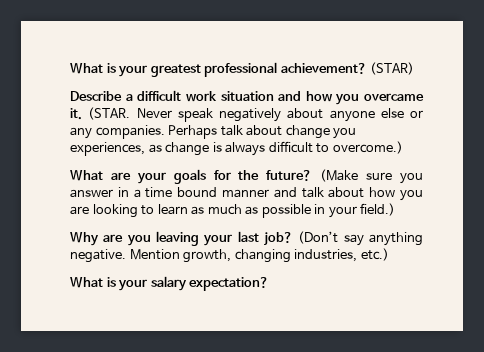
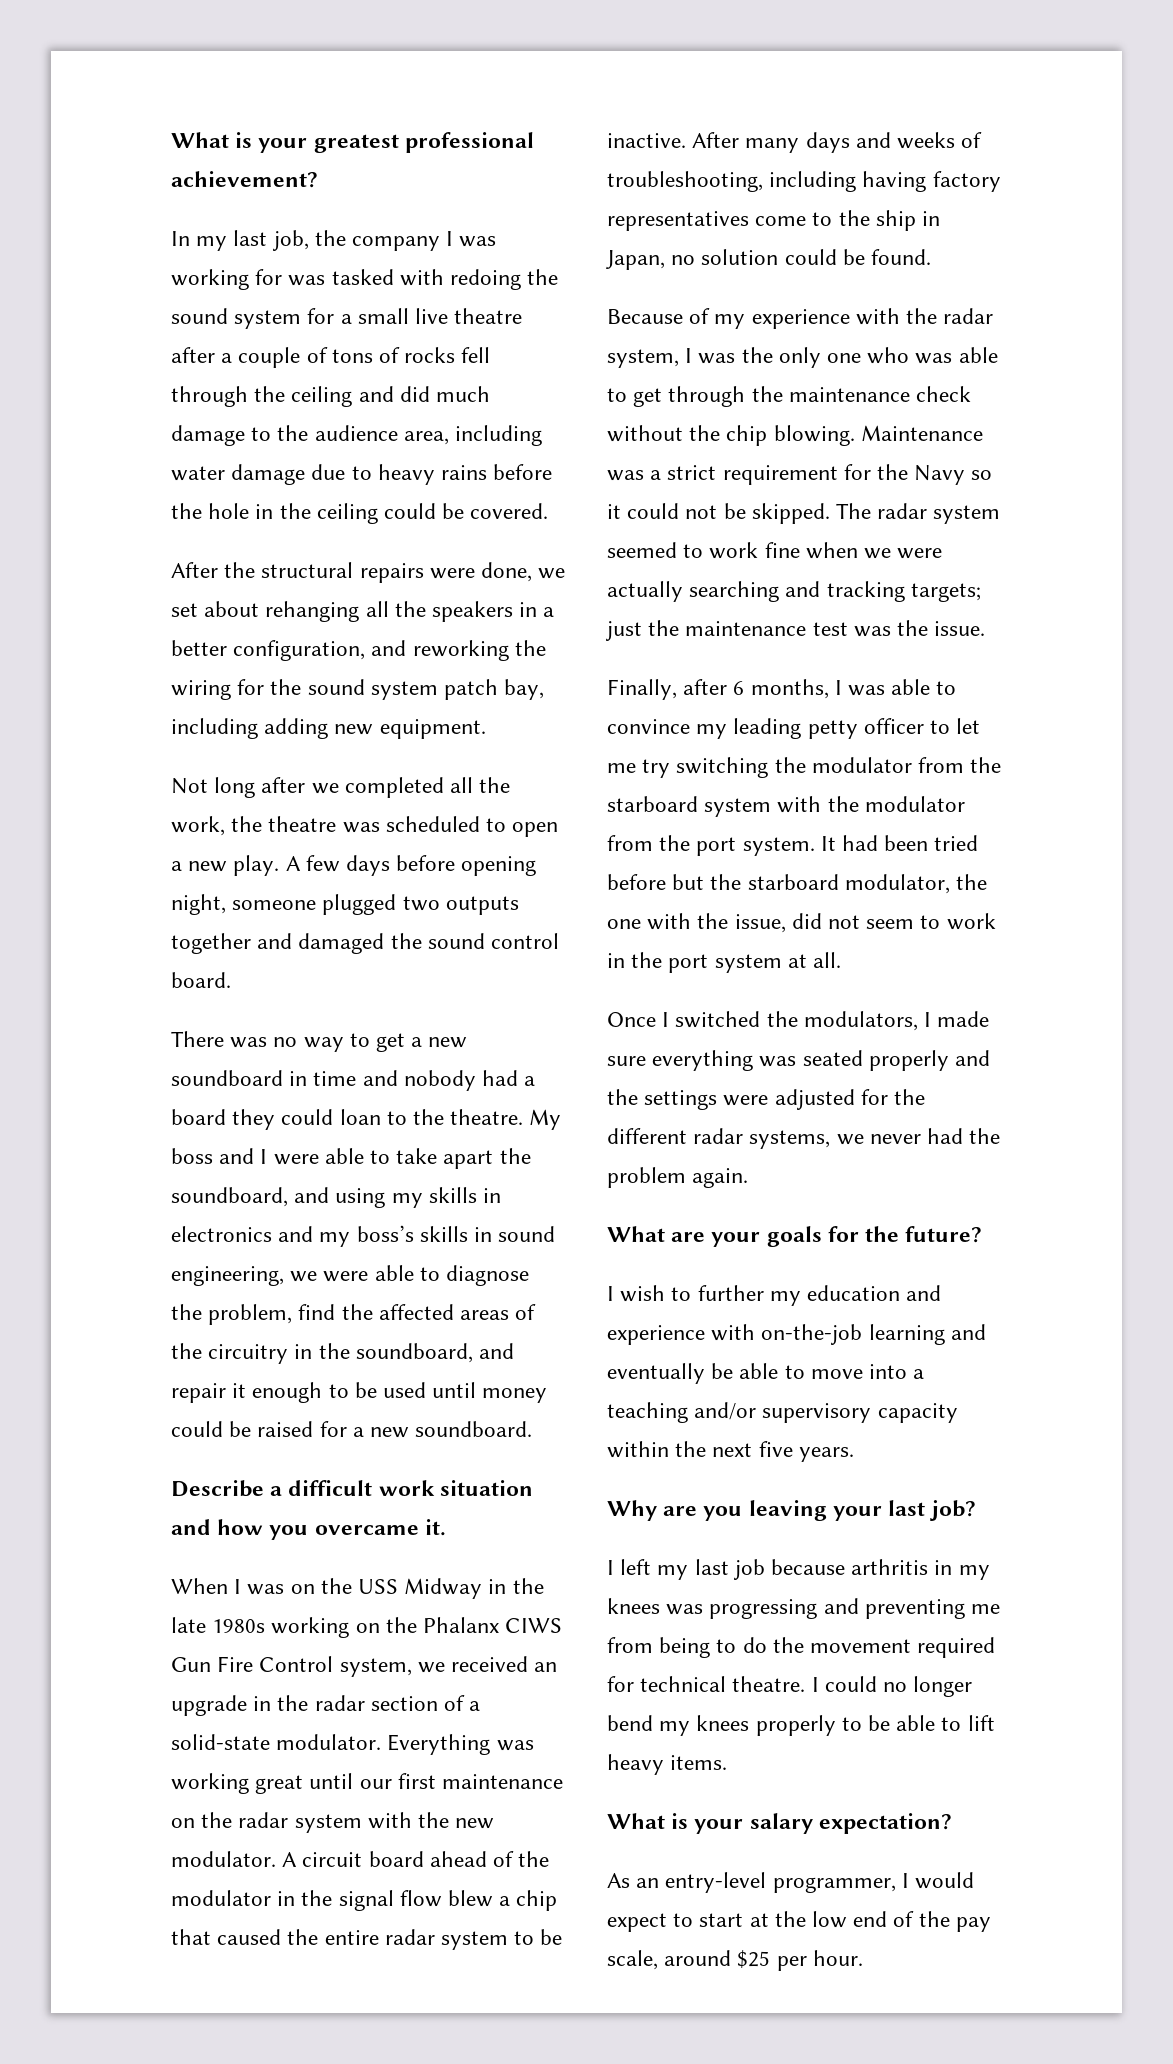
- What is your greatest professional achievement? (STAR)
+ What is your greatest professional achievement?
+ In my last job, the company I was working for was tasked with redoing the sound system for a small live theatre after a couple of tons of rocks fell through the ceiling and did much damage to the audience area, including water damage due to heavy rains before the hole in the ceiling could be covered.
+ After the structural repairs were done, we set about rehanging all the speakers in a better configuration, and reworking the wiring for the sound system patch bay, including adding new equipment.
+ Not long after we completed all the work, the theatre was scheduled to open a new play. A few days before opening night, someone plugged two outputs together and damaged the sound control board.
+ There was no way to get a new soundboard in time and nobody had a board they could loan to the theatre. My boss and I were able to take apart the soundboard, and using my skills in electronics and my boss’s skills in sound engineering, we were able to diagnose the problem, find the affected areas of the circuitry in the soundboard, and repair it enough to be used until money could be raised for a new soundboard.
- Describe a difficult work situation and how you overcame it. (STAR. Never speak negatively about anyone else or any companies. Perhaps talk about change you experiences, as change is always difficult to overcome.)
+ Describe a difficult work situation and how you overcame it.
+ When I was on the USS Midway in the late 1980s working on the Phalanx CIWS Gun Fire Control system, we received an upgrade in the radar section of a solid-state modulator. Everything was working great until our first maintenance on the radar system with the new modulator. A circuit board ahead of the modulator in the signal flow blew a chip that caused the entire radar system to be inactive. After many days and weeks of troubleshooting, including having factory representatives come to the ship in Japan, no solution could be found.
+ Because of my experience with the radar system, I was the only one who was able to get through the maintenance check without the chip blowing. Maintenance was a strict requirement for the Navy so it could not be skipped. The radar system seemed to work fine when we were actually searching and tracking targets; just the maintenance test was the issue.
+ Finally, after 6 months, I was able to convince my leading petty officer to let me try switching the modulator from the starboard system with the modulator from the port system. It had been tried before but the starboard modulator, the one with the issue, did not seem to work in the port system at all.
+ Once I switched the modulators, I made sure everything was seated properly and the settings were adjusted for the different radar systems, we never had the problem again.
- What are your goals for the future? (Make sure you answer in a time bound manner and talk about how you are looking to learn as much as possible in your field.)
+ What are your goals for the future?
+ I wish to further my education and experience with on-the-job learning and eventually be able to move into a teaching and/or supervisory capacity within the next five years.
- Why are you leaving your last job? (Don’t say anything negative. Mention growth, changing industries, etc.)
+ Why are you leaving your last job?
+ I left my last job because arthritis in my knees was progressing and preventing me from being to do the movement required for technical theatre. I could no longer bend my knees properly to be able to lift heavy items.
+ As an entry-level programmer, I would expect to start at the low end of the pay scale, around $25 per hour.

